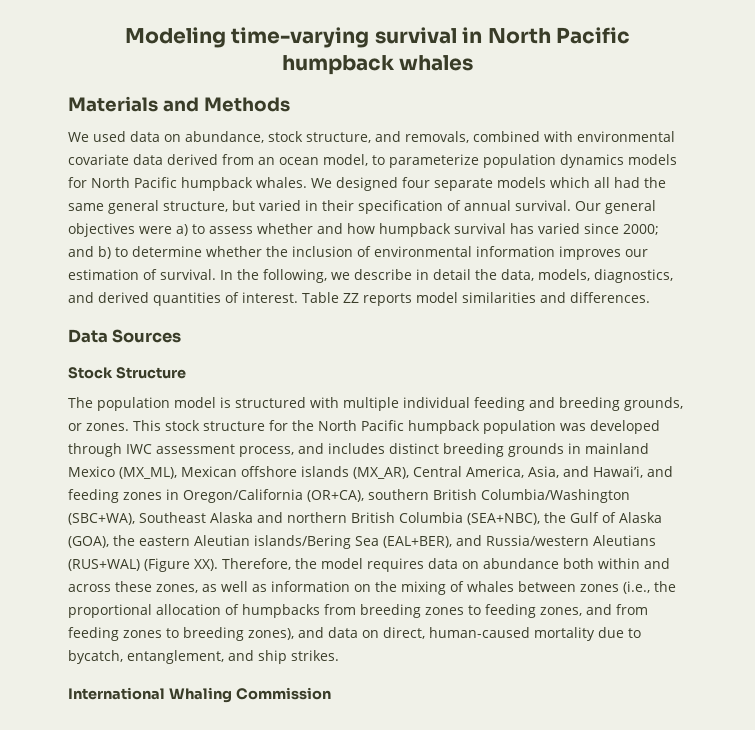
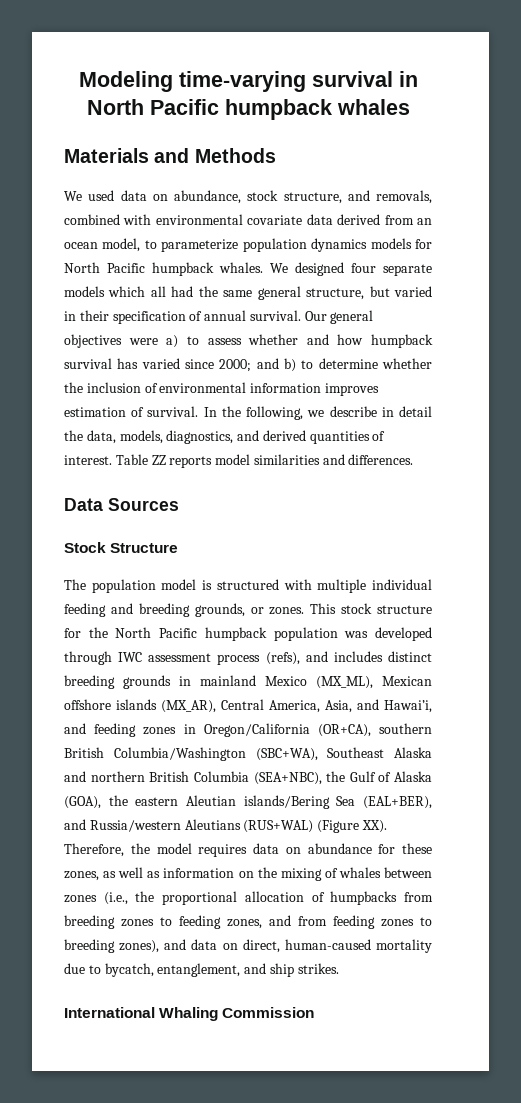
- Our general objectives were a) to assess whether and how humpback survival has varied since 2000; and b) to determine whether the inclusion of environmental information improves our estimation of survival.
+ Our general objectives were a) to assess whether and how humpback survival has varied since 2000; and b) to determine whether the inclusion of environmental information improves estimation of survival.
- This stock structure for the North Pacific humpback population was developed through IWC assessment process, and includes distinct breeding grounds in mainland Mexico (MX_ML), Mexican offshore islands (MX_AR), Central America, Asia, and Hawai’i, and feeding zones in Oregon/California (OR+CA), southern British Columbia/Washington (SBC+WA), Southeast Alaska and northern British Columbia (SEA+NBC), the Gulf of Alaska (GOA), the eastern Aleutian islands/Bering Sea (EAL+BER), and Russia/western Aleutians (RUS+WAL) (Figure XX). Therefore, the model requires data on abundance both within and across these zones, as well as information on the mixing of whales between zones (i.e., the proportional allocation of humpbacks from breeding zones to feeding zones, and from feeding zones to breeding zones), and data on direct, human-caused mortality due to bycatch, entanglement, and ship strikes.
+ This stock structure for the North Pacific humpback population was developed through IWC assessment process (refs), and includes distinct breeding grounds in mainland Mexico (MX_ML), Mexican offshore islands (MX_AR), Central America, Asia, and Hawai’i, and feeding zones in Oregon/California (OR+CA), southern British Columbia/Washington (SBC+WA), Southeast Alaska and northern British Columbia (SEA+NBC), the Gulf of Alaska (GOA), the eastern Aleutian islands/Bering Sea (EAL+BER), and Russia/western Aleutians (RUS+WAL) (Figure XX). Therefore, the model requires data on abundance for these zones, as well as information on the mixing of whales between zones (i.e., the proportional allocation of humpbacks from breeding zones to feeding zones, and from feeding zones to breeding zones), and data on direct, human-caused mortality due to bycatch, entanglement, and ship strikes.

